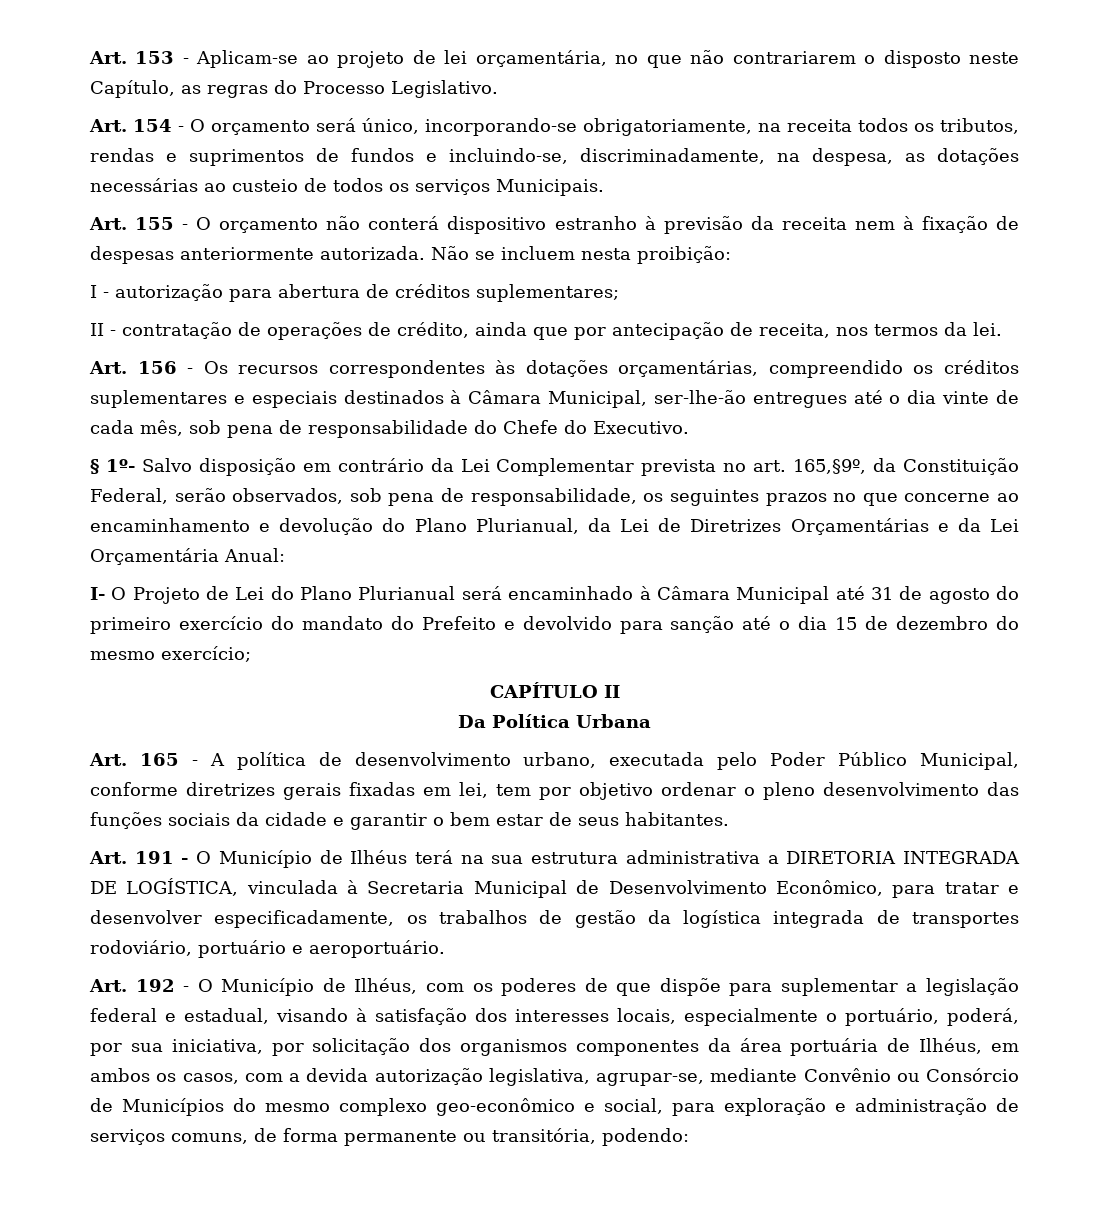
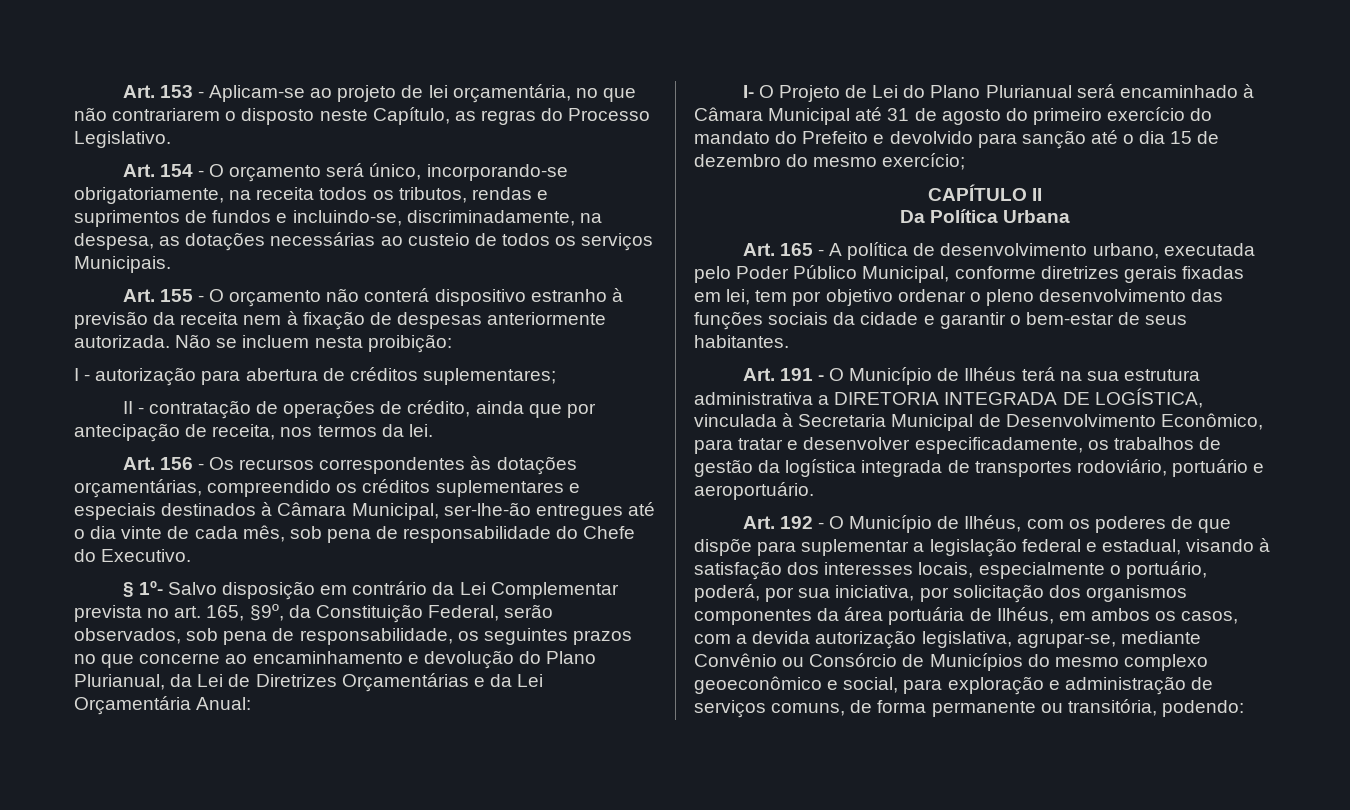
- § 1º- Salvo disposição em contrário da Lei Complementar prevista no art. 165,§9º, da Constituição Federal, serão observados, sob pena de responsabilidade, os seguintes prazos no que concerne ao encaminhamento e devolução do Plano Plurianual, da Lei de Diretrizes Orçamentárias e da Lei Orçamentária Anual:
+ § 1º- Salvo disposição em contrário da Lei Complementar prevista no art. 165, §9º, da Constituição Federal, serão observados, sob pena de responsabilidade, os seguintes prazos no que concerne ao encaminhamento e devolução do Plano Plurianual, da Lei de Diretrizes Orçamentárias e da Lei Orçamentária Anual:
- Art. 165 - A política de desenvolvimento urbano, executada pelo Poder Público Municipal, conforme diretrizes gerais fixadas em lei, tem por objetivo ordenar o pleno desenvolvimento das funções sociais da cidade e garantir o bem estar de seus habitantes.
+ Art. 165 - A política de desenvolvimento urbano, executada pelo Poder Público Municipal, conforme diretrizes gerais fixadas em lei, tem por objetivo ordenar o pleno desenvolvimento das funções sociais da cidade e garantir o bem-estar de seus habitantes.
- Art. 192 - O Município de Ilhéus, com os poderes de que dispõe para suplementar a legislação federal e estadual, visando à satisfação dos interesses locais, especialmente o portuário, poderá, por sua iniciativa, por solicitação dos organismos componentes da área portuária de Ilhéus, em ambos os casos, com a devida autorização legislativa, agrupar-se, mediante Convênio ou Consórcio de Municípios do mesmo complexo geo-econômico e social, para exploração e administração de serviços comuns, de forma permanente ou transitória, podendo:
+ Art. 192 - O Município de Ilhéus, com os poderes de que dispõe para suplementar a legislação federal e estadual, visando à satisfação dos interesses locais, especialmente o portuário, poderá, por sua iniciativa, por solicitação dos organismos componentes da área portuária de Ilhéus, em ambos os casos, com a devida autorização legislativa, agrupar-se, mediante Convênio ou Consórcio de Municípios do mesmo complexo geoeconômico e social, para exploração e administração de serviços comuns, de forma permanente ou transitória, podendo:

